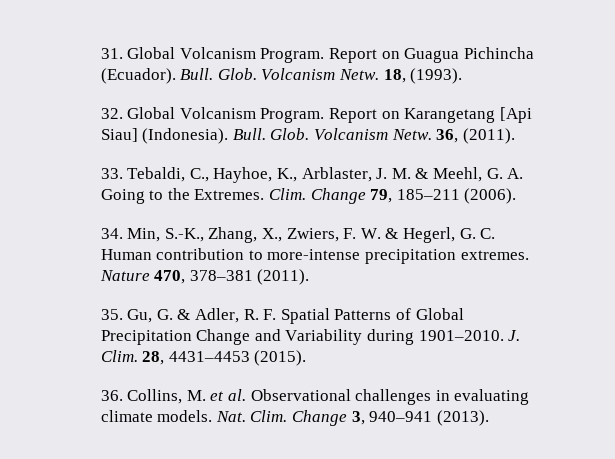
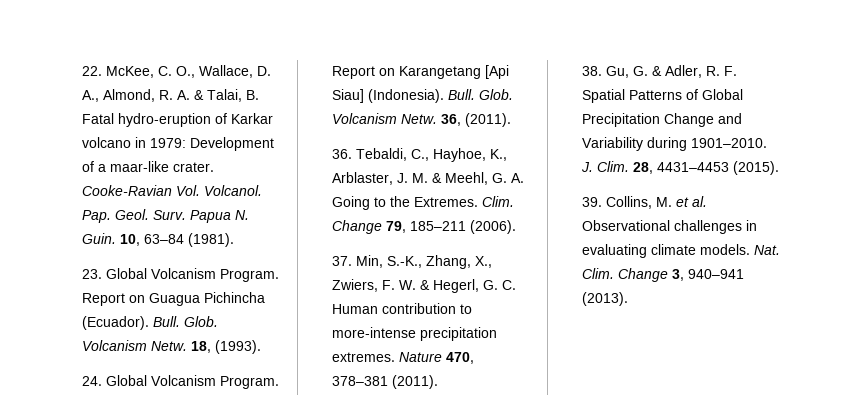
- 31. Global Volcanism Program.
+ 22. McKee, C. O., Wallace, D. A., Almond, R. A. & Talai, B. Fatal hydro-eruption of Karkar volcano in 1979: Development of a maar-like crater. Cooke-Ravian Vol. Volcanol. Pap. Geol. Surv. Papua N. Guin. 10, 63–84 (1981).
+ 23. Global Volcanism Program.
- 32. Global Volcanism Program.
+ 24. Global Volcanism Program.
- 33. Tebaldi, C., Hayhoe, K., Arblaster, J. M. & Meehl, G. A. Going to the Extremes.
+ 36. Tebaldi, C., Hayhoe, K., Arblaster, J. M. & Meehl, G. A. Going to the Extremes.
- 34. Min, S.-K., Zhang, X., Zwiers, F. W. & Hegerl, G. C. Human contribution to more-intense precipitation extremes.
+ 37. Min, S.-K., Zhang, X., Zwiers, F. W. & Hegerl, G. C. Human contribution to more-intense precipitation extremes.
- 35. Gu, G. & Adler, R. F. Spatial Patterns of Global Precipitation Change and Variability during 1901–2010.
+ 38. Gu, G. & Adler, R. F. Spatial Patterns of Global Precipitation Change and Variability during 1901–2010.
- 36. Collins, M. et al. Observational challenges in evaluating climate models.
+ 39. Collins, M. et al. Observational challenges in evaluating climate models.

